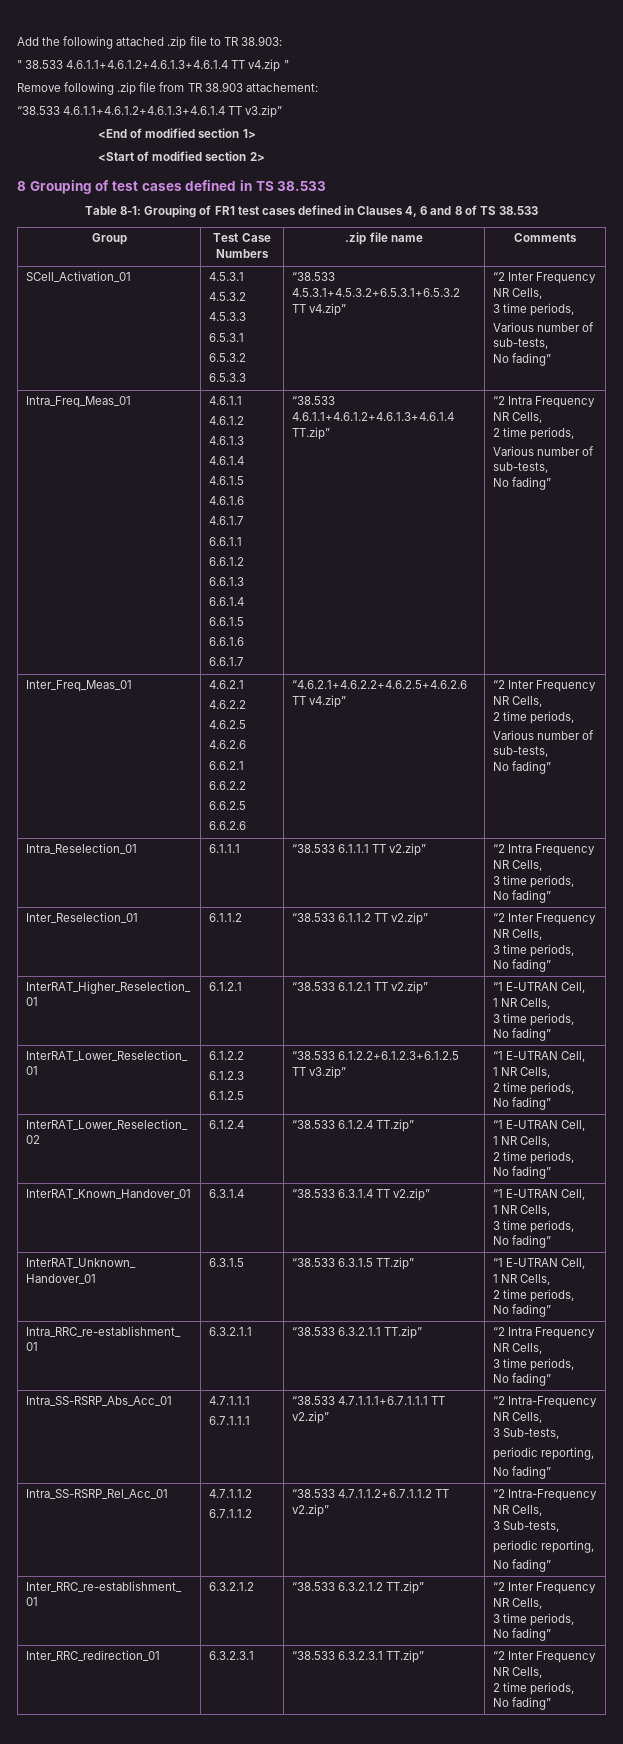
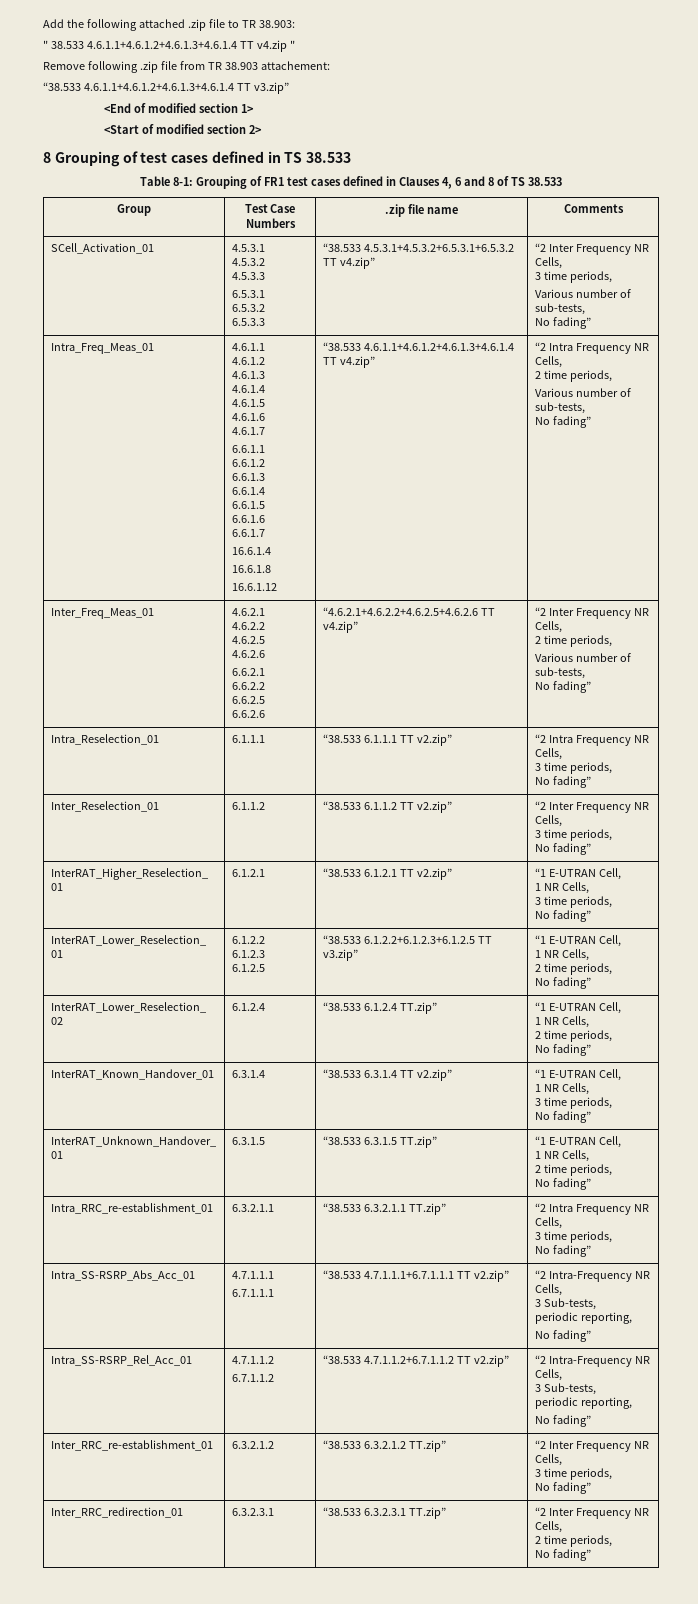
  Intra_Freq_Meas_01 | 4.6.1.1
  4.6.1.2
  4.6.1.3
  4.6.1.4
  4.6.1.5
  4.6.1.6
  4.6.1.7
  6.6.1.1
  6.6.1.2
  6.6.1.3
  6.6.1.4
  6.6.1.5
  6.6.1.6
- 6.6.1.7 | “38.533 4.6.1.1+4.6.1.2+4.6.1.3+4.6.1.4 TT.zip” | “2 Intra Frequency NR Cells,
+ 6.6.1.7
+ 16.6.1.4
+ 16.6.1.8
+ 16.6.1.12 | “38.533 4.6.1.1+4.6.1.2+4.6.1.3+4.6.1.4 TT v4.zip” | “2 Intra Frequency NR Cells,

